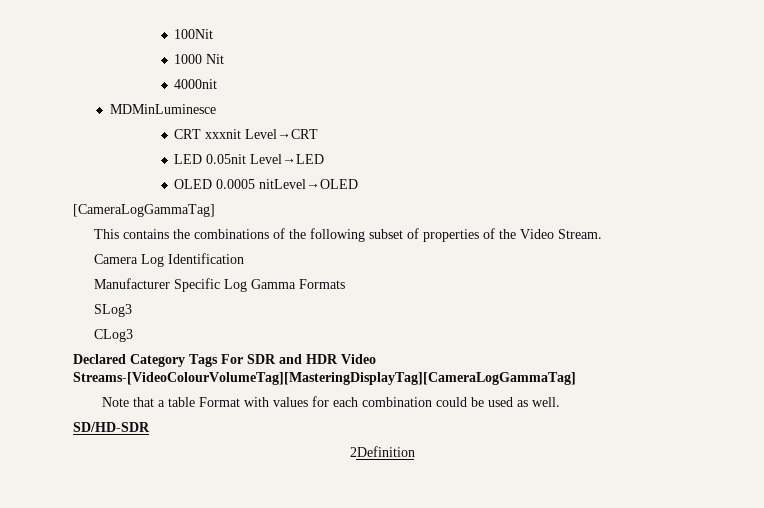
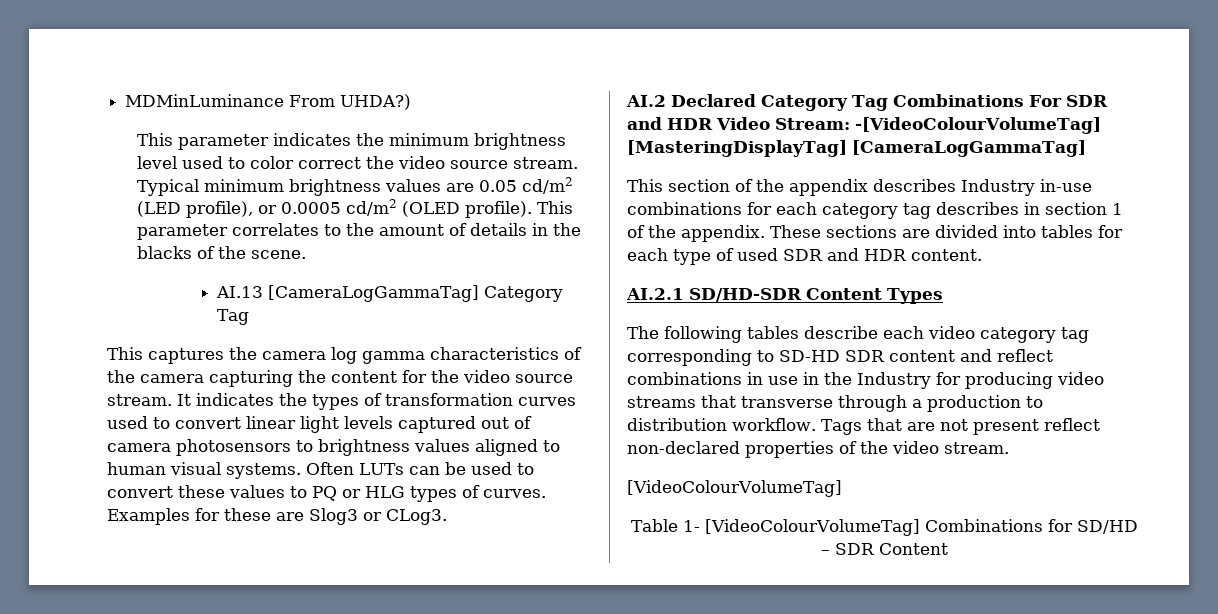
- 100Nit
- 1000 Nit
- 4000nit
- MDMinLuminesce
- CRT xxxnit Level→CRT
- LED 0.05nit Level→LED
- OLED 0.0005 nitLevel→OLED
- [CameraLogGammaTag]
- This contains the combinations of the following subset of properties of the Video Stream.
- Camera Log Identification
- Manufacturer Specific Log Gamma Formats
- SLog3
- CLog3
- Declared Category Tags For SDR and HDR Video Streams-[VideoColourVolumeTag][MasteringDisplayTag][CameraLogGammaTag]
- Note that a table Format with values for each combination could be used as well.
- SD/HD-SDR
- 2Definition
+ MDMinLuminance From UHDA?)
+ This parameter indicates the minimum brightness level used to color correct the video source stream. Typical minimum brightness values are 0.05 cd/m2 (LED profile), or 0.0005 cd/m2 (OLED profile). This parameter correlates to the amount of details in the blacks of the scene.
+ AI.13 [CameraLogGammaTag] Category Tag
+ This captures the camera log gamma characteristics of the camera capturing the content for the video source stream. It indicates the types of transformation curves used to convert linear light levels captured out of camera photosensors to brightness values aligned to human visual systems. Often LUTs can be used to convert these values to PQ or HLG types of curves. Examples for these are Slog3 or CLog3.
+ AI.2 Declared Category Tag Combinations For SDR and HDR Video Stream: -[VideoColourVolumeTag] [MasteringDisplayTag] [CameraLogGammaTag]
+ This section of the appendix describes Industry in-use combinations for each category tag describes in section 1 of the appendix. These sections are divided into tables for each type of used SDR and HDR content.
+ AI.2.1 SD/HD-SDR Content Types
+ The following tables describe each video category tag corresponding to SD-HD SDR content and reflect combinations in use in the Industry for producing video streams that transverse through a production to distribution workflow. Tags that are not present reflect non-declared properties of the video stream.
+ [VideoColourVolumeTag]
+ Table 1- [VideoColourVolumeTag] Combinations for SD/HD – SDR Content

